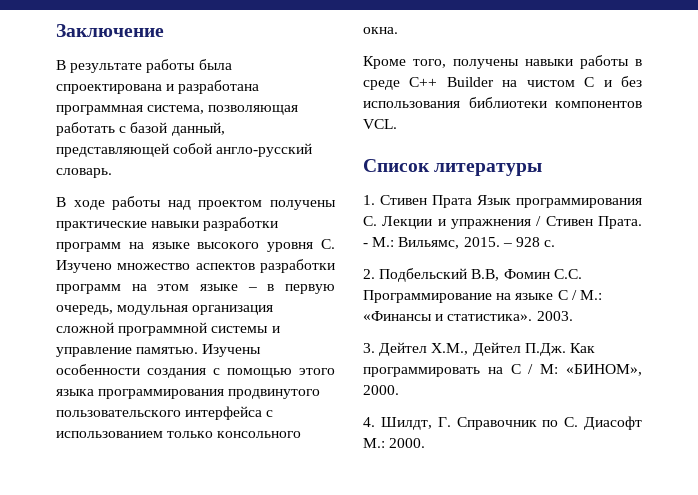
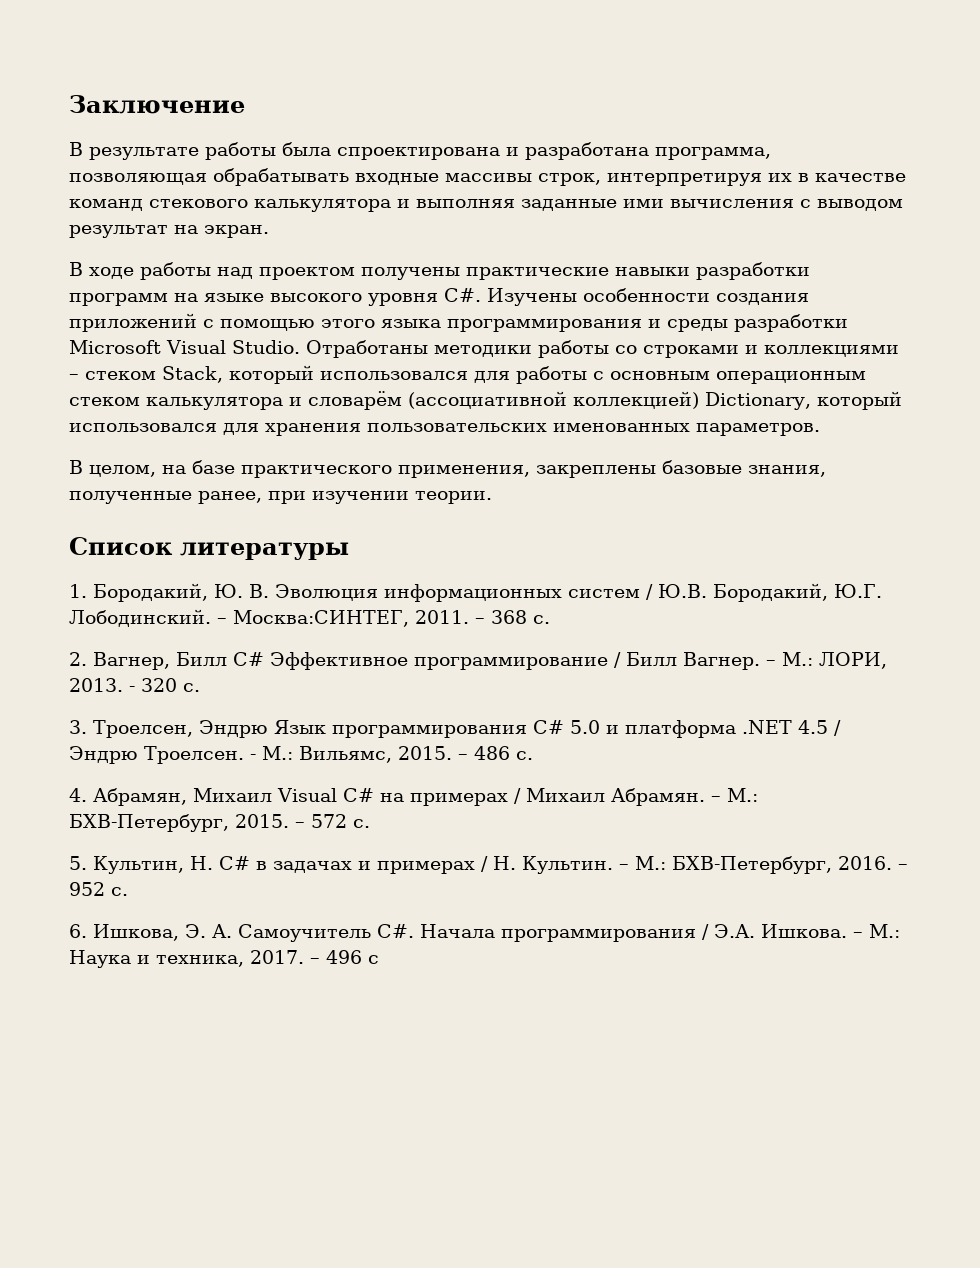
- В результате работы была спроектирована и разработана программная система, позволяющая работать с базой данный, представляющей собой англо-русский словарь.
+ В результате работы была спроектирована и разработана программа, позволяющая обрабатывать входные массивы строк, интерпретируя их в качестве команд стекового калькулятора и выполняя заданные ими вычисления с выводом результат на экран.
- В ходе работы над проектом получены практические навыки разработки программ на языке высокого уровня C. Изучено множество аспектов разработки программ на этом языке – в первую очередь, модульная организация сложной программной системы и управление памятью. Изучены особенности создания с помощью этого языка программирования продвинутого пользовательского интерфейса с использованием только консольного окна.
- Кроме того, получены навыки работы в среде C++ Builder на чистом C и без использования библиотеки компонентов VCL.
+ В ходе работы над проектом получены практические навыки разработки программ на языке высокого уровня C#. Изучены особенности создания приложений с помощью этого языка программирования и среды разработки Microsoft Visual Studio. Отработаны методики работы со строками и коллекциями – стеком Stack, который использовался для работы с основным операционным стеком калькулятора и словарём (ассоциативной коллекцией) Dictionary, который использовался для хранения пользовательских именованных параметров.
+ В целом, на базе практического применения, закреплены базовые знания, полученные ранее, при изучении теории.
  Список литературы
- 1. Стивен Прата Язык программирования C. Лекции и упражнения / Стивен Прата.
+ 1. Бородакий, Ю. В. Эволюция информационных систем / Ю.В. Бородакий, Ю.Г. Лободинский. – Москва:СИНТЕГ, 2011. – 368 c.
+ 2. Вагнер, Билл С# Эффективное программирование / Билл Вагнер. – М.: ЛОРИ, 2013. - 320 c.
+ 3. Троелсен, Эндрю Язык программирования C# 5.0 и платформа .NET 4.5 / Эндрю Троелсен.
- – 928 c.
- 2. Подбельский В.В, Фомин С.С. Программирование на языке C / М.: «Финансы и статистика». 2003.
- 3. Дейтел Х.М., Дейтел П.Дж. Как программировать на C / М: «БИНОМ», 2000.
- 4. Шилдт, Г. Справочник по C. Диасофт М.: 2000.
+ – 486 c.
+ 4. Абрамян, Михаил Visual C# на примерах / Михаил Абрамян. – М.: БХВ-Петербург, 2015. – 572 c.
+ 5. Культин, Н. С# в задачах и примерах / Н. Культин. – М.: БХВ-Петербург, 2016. – 952 c.
+ 6. Ишкова, Э. А. Самоучитель С#. Начала программирования / Э.А. Ишкова. – М.: Наука и техника, 2017. – 496 c

